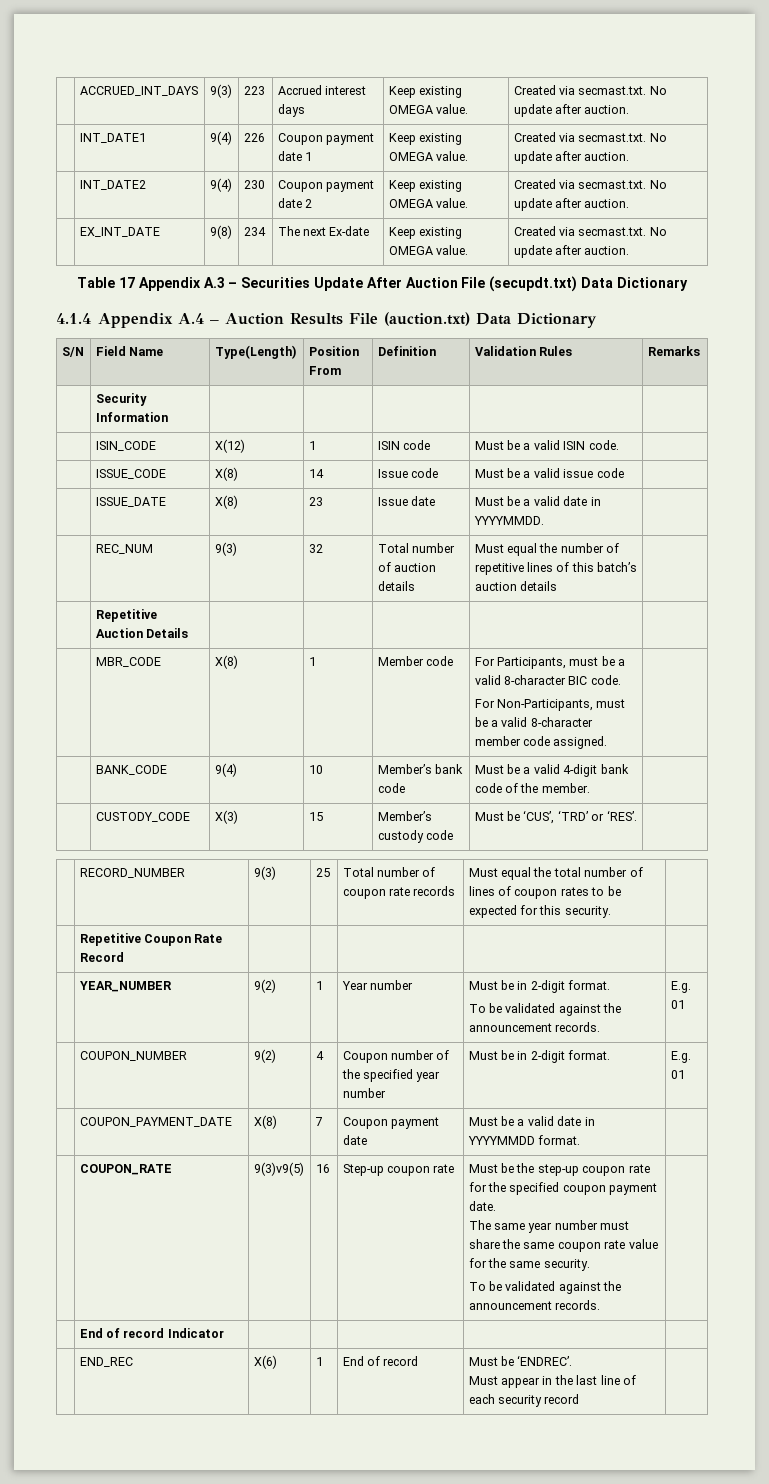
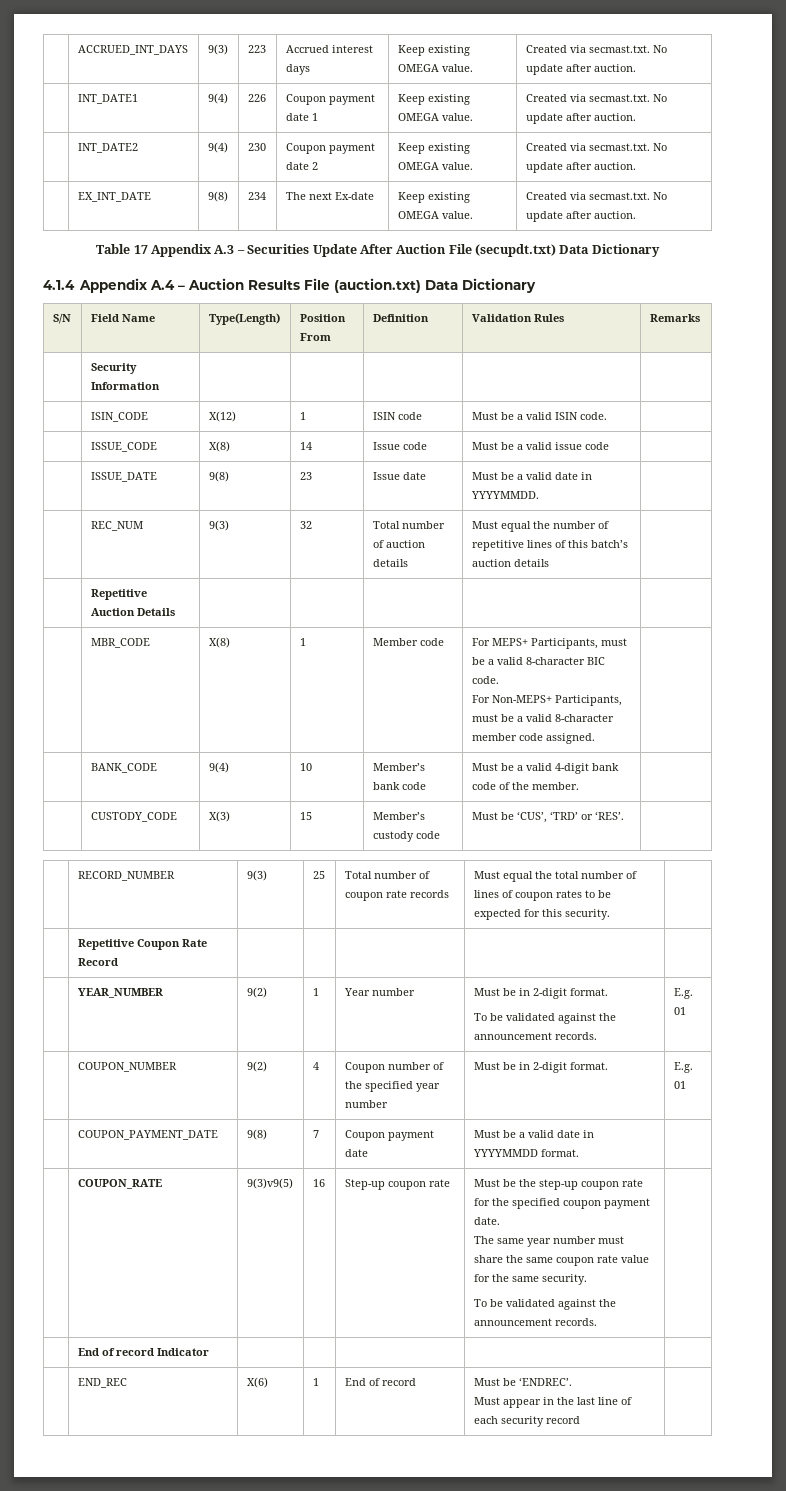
- | ISSUE_DATE | X(8) | 23 | Issue date | Must be a valid date in YYYYMMDD. |
+ | ISSUE_DATE | 9(8) | 23 | Issue date | Must be a valid date in YYYYMMDD. |
- | MBR_CODE | X(8) | 1 | Member code | For Participants, must be a valid 8-character BIC code.
- For Non-Participants, must be a valid 8-character member code assigned. |
+ | MBR_CODE | X(8) | 1 | Member code | For MEPS+ Participants, must be a valid 8-character BIC code.
+ For Non-MEPS+ Participants, must be a valid 8-character member code assigned. |
- | COUPON_PAYMENT_DATE | X(8) | 7 | Coupon payment date | Must be a valid date in YYYYMMDD format. |
+ | COUPON_PAYMENT_DATE | 9(8) | 7 | Coupon payment date | Must be a valid date in YYYYMMDD format. |

